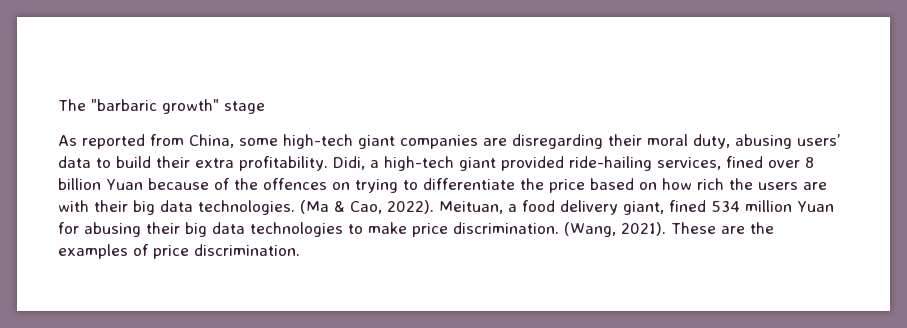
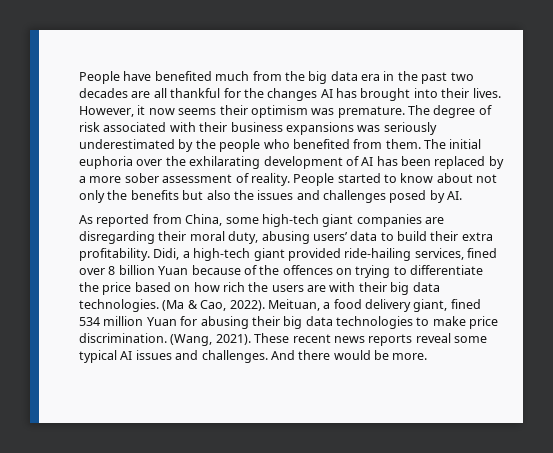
- The "barbaric growth" stage
+ People have benefited much from the big data era in the past two decades are all thankful for the changes AI has brought into their lives. However, it now seems their optimism was premature. The degree of risk associated with their business expansions was seriously underestimated by the people who benefited from them. The initial euphoria over the exhilarating development of AI has been replaced by a more sober assessment of reality. People started to know about not only the benefits but also the issues and challenges posed by AI.
- These are the examples of price discrimination.
+ These recent news reports reveal some typical AI issues and challenges. And there would be more.

